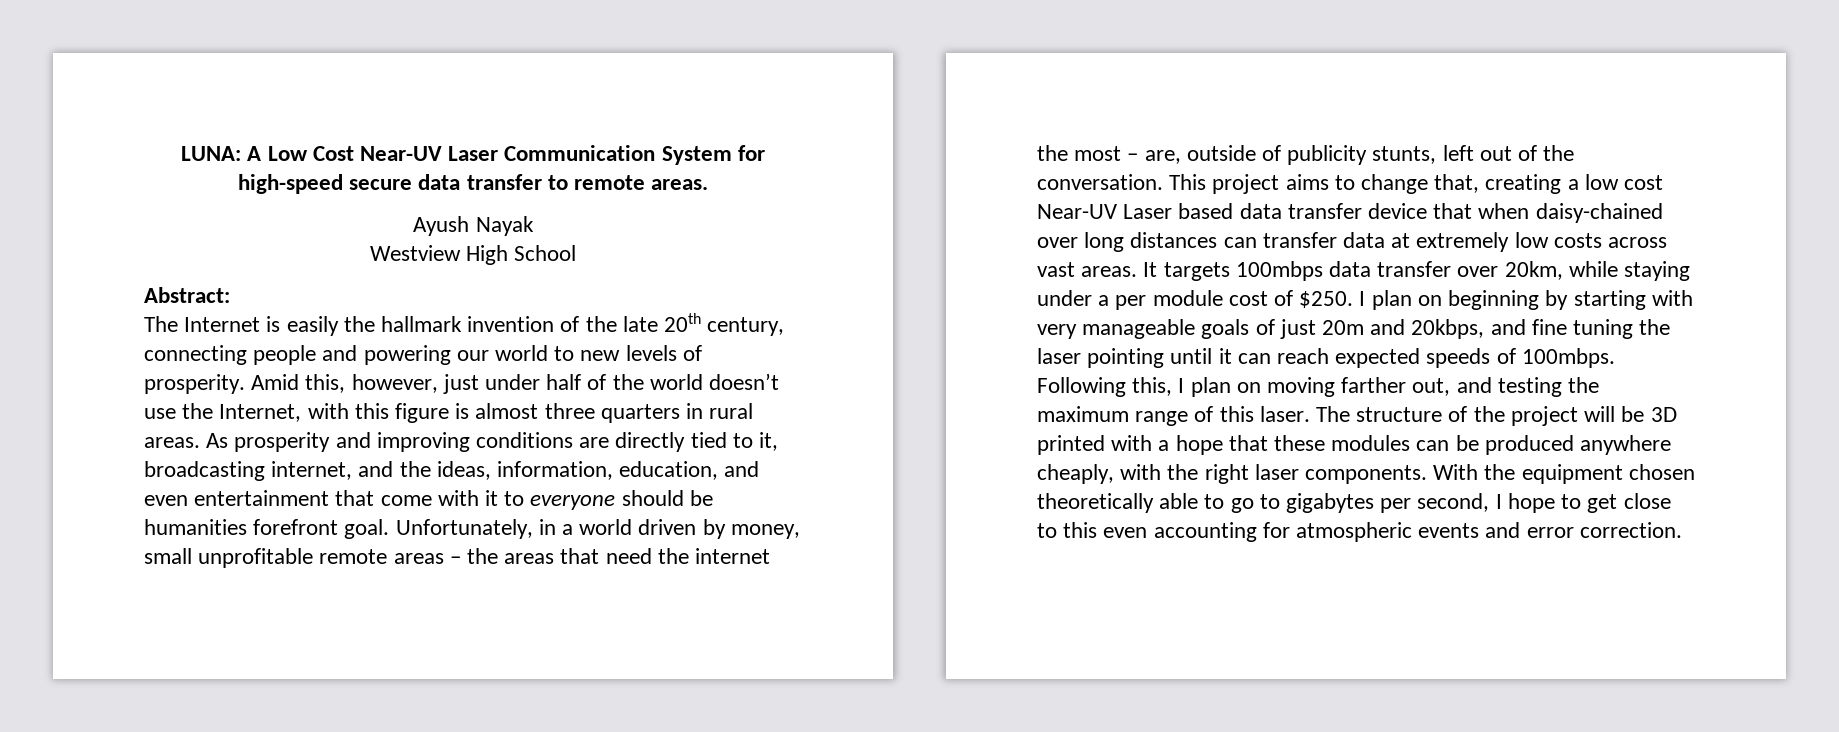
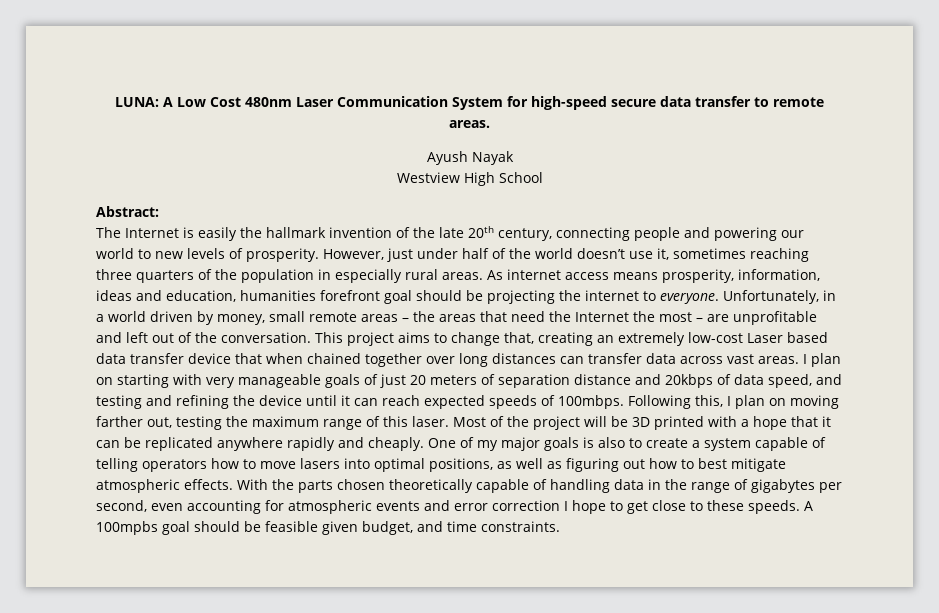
- LUNA: A Low Cost Near-UV Laser Communication System for high-speed secure data transfer to remote areas.
+ LUNA: A Low Cost 480nm Laser Communication System for high-speed secure data transfer to remote areas.
- Amid this, however, just under half of the world doesn’t use the Internet, with this figure is almost three quarters in rural areas. As prosperity and improving conditions are directly tied to it, broadcasting internet, and the ideas, information, education, and even entertainment that come with it to everyone should be humanities forefront goal.
+ However, just under half of the world doesn’t use it, sometimes reaching three quarters of the population in especially rural areas. As internet access means prosperity, information, ideas and education, humanities forefront goal should be projecting the internet to everyone.
- Unfortunately, in a world driven by money, small unprofitable remote areas – the areas that need the internet the most – are, outside of publicity stunts, left out of the conversation.
+ Unfortunately, in a world driven by money, small remote areas – the areas that need the Internet the most – are unprofitable and left out of the conversation.
- This project aims to change that, creating a low cost Near-UV Laser based data transfer device that when daisy-chained over long distances can transfer data at extremely low costs across vast areas. It targets 100mbps data transfer over 20km, while staying under a per module cost of $250. I plan on beginning by starting with very manageable goals of just 20m and 20kbps, and fine tuning the laser pointing until it can reach expected speeds of 100mbps.
+ This project aims to change that, creating an extremely low-cost Laser based data transfer device that when chained together over long distances can transfer data across vast areas. I plan on starting with very manageable goals of just 20 meters of separation distance and 20kbps of data speed, and testing and refining the device until it can reach expected speeds of 100mbps.
- Following this, I plan on moving farther out, and testing the maximum range of this laser.
+ Following this, I plan on moving farther out, testing the maximum range of this laser.
- The structure of the project will be 3D printed with a hope that these modules can be produced anywhere cheaply, with the right laser components.
+ Most of the project will be 3D printed with a hope that it can be replicated anywhere rapidly and cheaply. One of my major goals is also to create a system capable of telling operators how to move lasers into optimal positions, as well as figuring out how to best mitigate atmospheric effects.
- With the equipment chosen theoretically able to go to gigabytes per second, I hope to get close to this even accounting for atmospheric events and error correction.
+ With the parts chosen theoretically capable of handling data in the range of gigabytes per second, even accounting for atmospheric events and error correction I hope to get close to these speeds. A 100mpbs goal should be feasible given budget, and time constraints.

